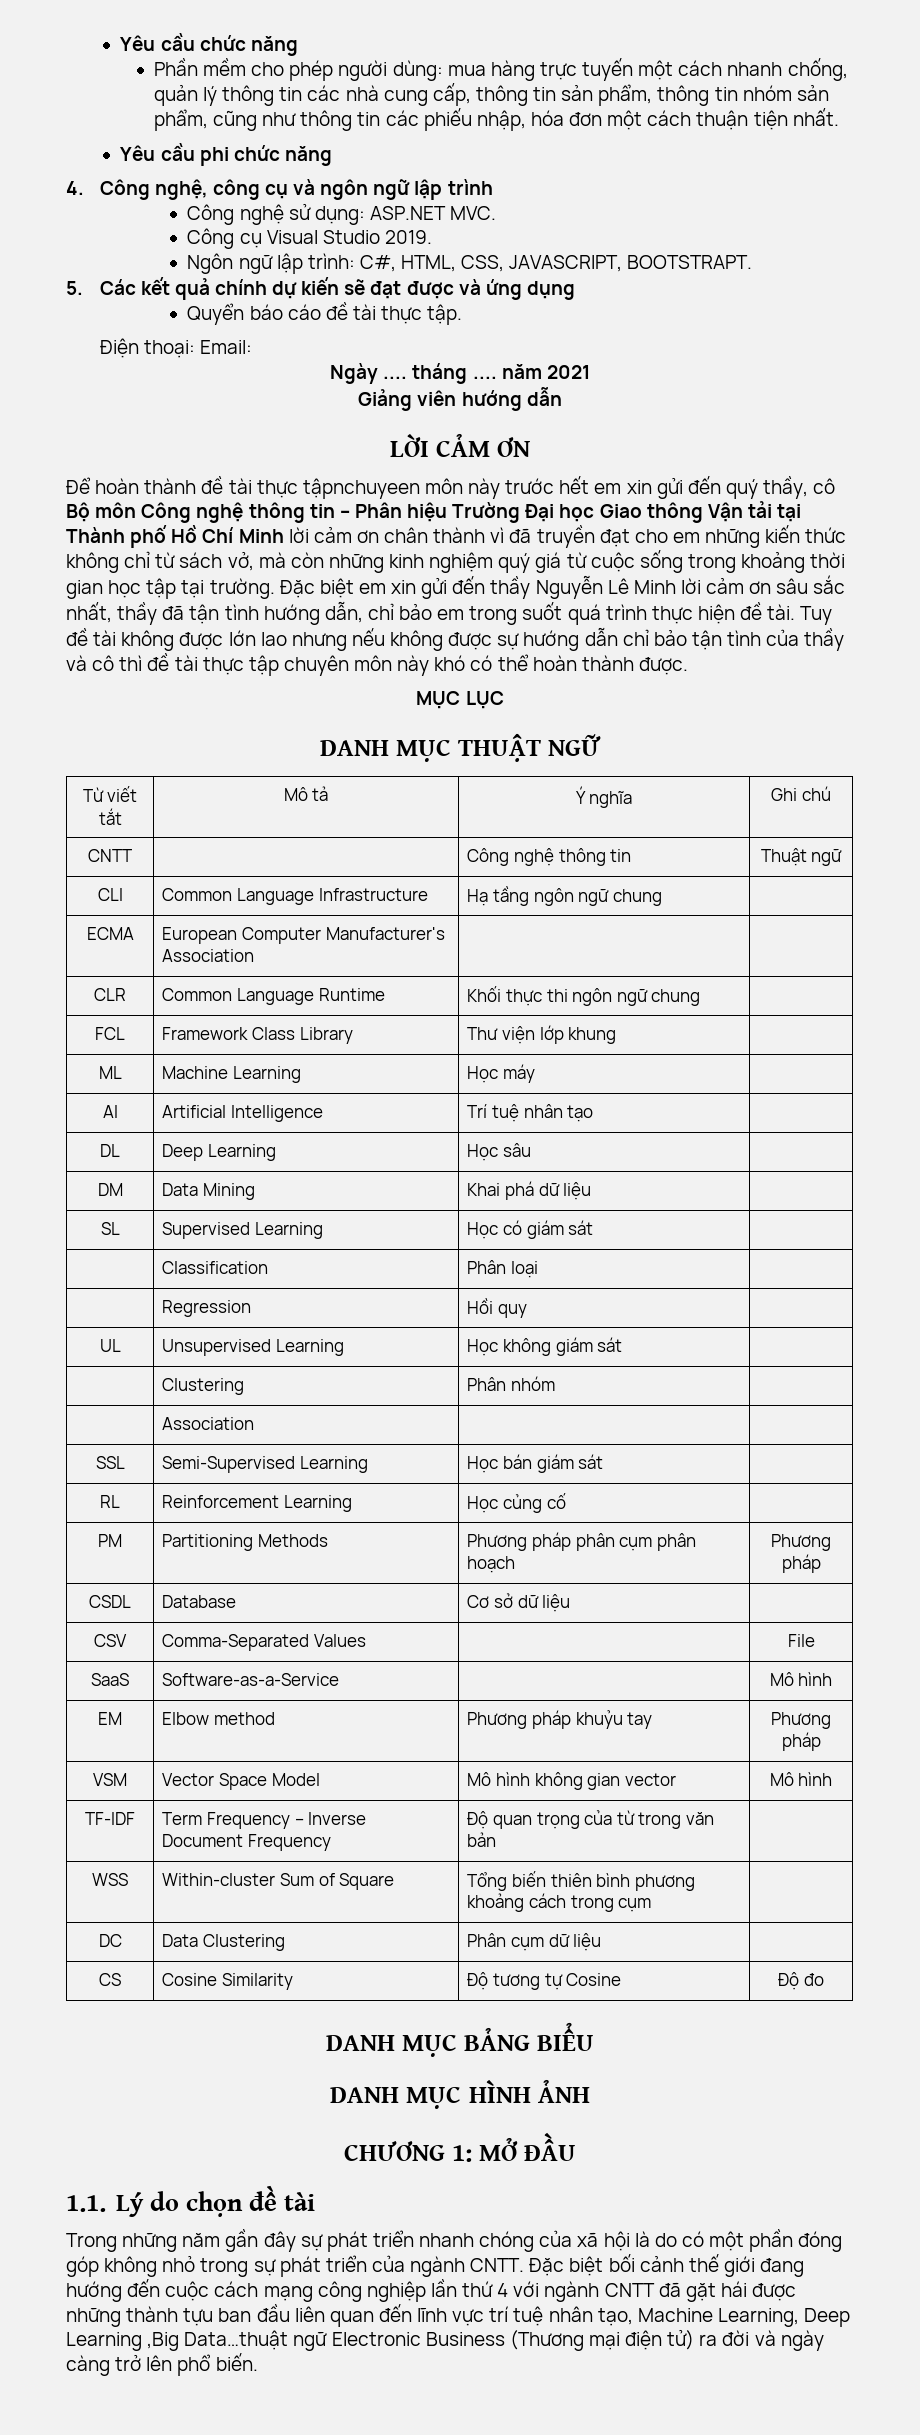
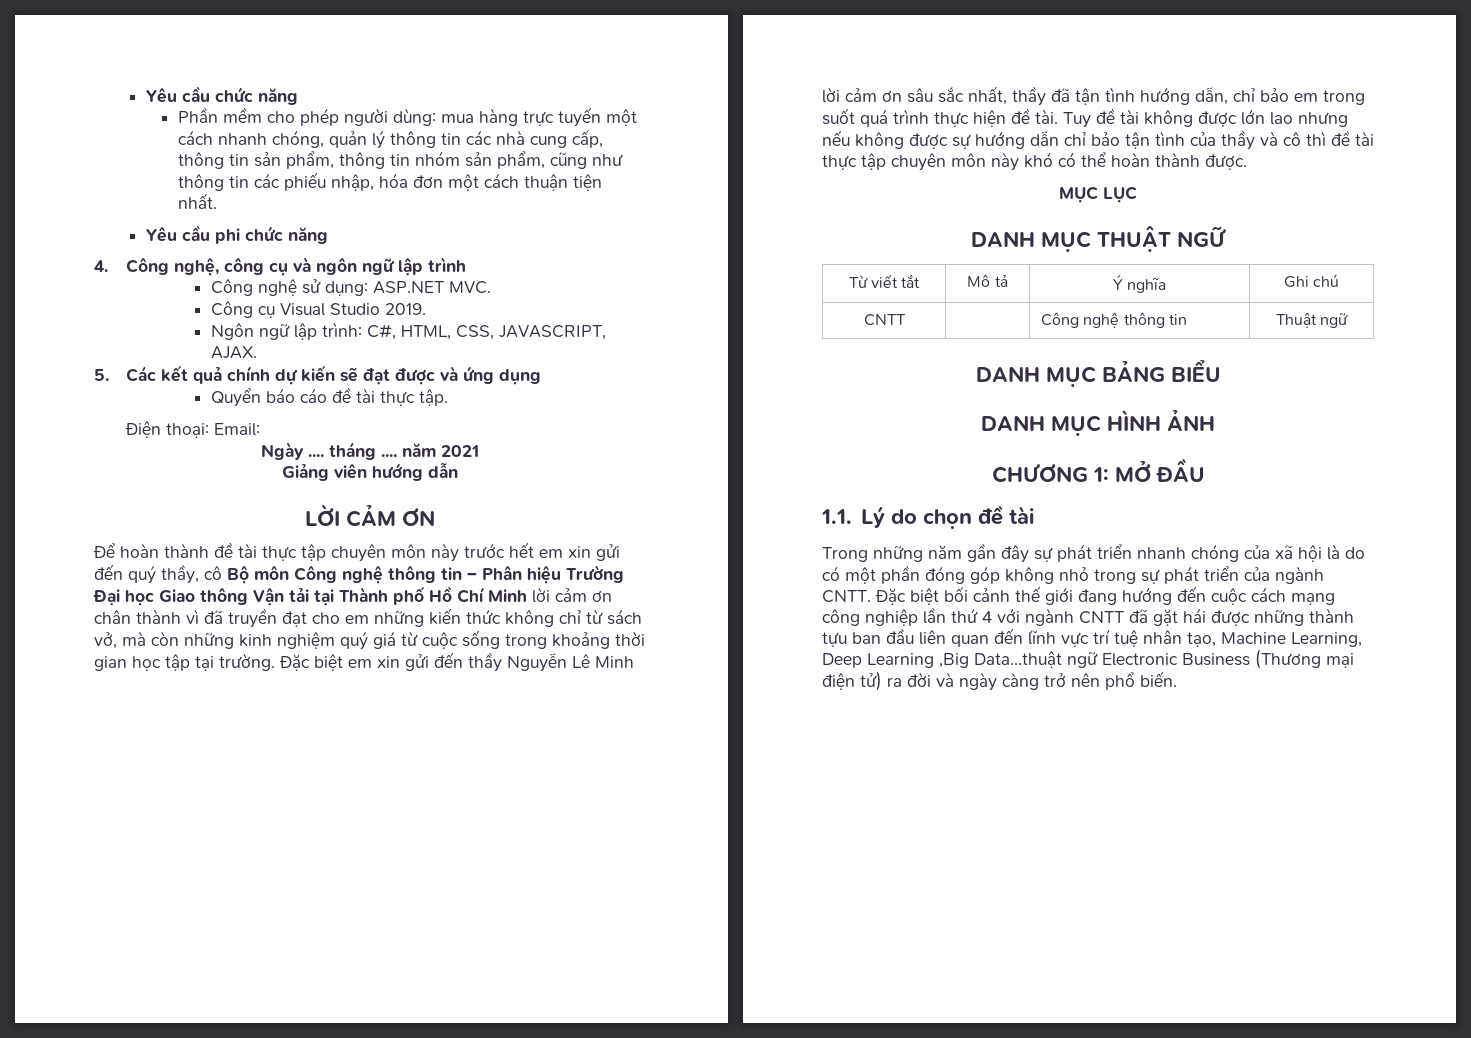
- Phần mềm cho phép người dùng: mua hàng trực tuyến một cách nhanh chống, quản lý thông tin các nhà cung cấp, thông tin sản phẩm, thông tin nhóm sản phẩm, cũng như thông tin các phiếu nhập, hóa đơn một cách thuận tiện nhất.
+ Phần mềm cho phép người dùng: mua hàng trực tuyến một cách nhanh chóng, quản lý thông tin các nhà cung cấp, thông tin sản phẩm, thông tin nhóm sản phẩm, cũng như thông tin các phiếu nhập, hóa đơn một cách thuận tiện nhất.
- Ngôn ngữ lập trình: C#, HTML, CSS, JAVASCRIPT, BOOTSTRAPT.
+ Ngôn ngữ lập trình: C#, HTML, CSS, JAVASCRIPT, AJAX.
- Để hoàn thành đề tài thực tậpnchuyeen môn này trước hết em xin gửi đến quý thầy, cô Bộ môn Công nghệ thông tin – Phân hiệu Trường Đại học Giao thông Vận tải tại Thành phố Hồ Chí Minh lời cảm ơn chân thành vì đã truyền đạt cho em những kiến thức không chỉ từ sách vở, mà còn những kinh nghiệm quý giá từ cuộc sống trong khoảng thời gian học tập tại trường.
+ Để hoàn thành đề tài thực tập chuyên môn này trước hết em xin gửi đến quý thầy, cô Bộ môn Công nghệ thông tin – Phân hiệu Trường Đại học Giao thông Vận tải tại Thành phố Hồ Chí Minh lời cảm ơn chân thành vì đã truyền đạt cho em những kiến thức không chỉ từ sách vở, mà còn những kinh nghiệm quý giá từ cuộc sống trong khoảng thời gian học tập tại trường.
- CLI | Common Language Infrastructure | Hạ tầng ngôn ngữ chung |
- ECMA | European Computer Manufacturer's Association | |
- CLR | Common Language Runtime | Khối thực thi ngôn ngữ chung |
- FCL | Framework Class Library | Thư viện lớp khung |
- ML | Machine Learning | Học máy |
- AI | Artificial Intelligence | Trí tuệ nhân tạo |
- DL | Deep Learning | Học sâu |
- DM | Data Mining | Khai phá dữ liệu |
- SL | Supervised Learning | Học có giám sát |
- | Classification | Phân loại |
- | Regression | Hồi quy |
- UL | Unsupervised Learning | Học không giám sát |
- | Clustering | Phân nhóm |
- | Association | |
- SSL | Semi-Supervised Learning | Học bán giám sát |
- RL | Reinforcement Learning | Học củng cố |
- PM | Partitioning Methods | Phương pháp phân cụm phân hoạch | Phương pháp
- CSDL | Database | Cơ sở dữ liệu |
- CSV | Comma-Separated Values | | File
- SaaS | Software-as-a-Service | | Mô hình
- EM | Elbow method | Phương pháp khuỷu tay | Phương pháp
- VSM | Vector Space Model | Mô hình không gian vector | Mô hình
- TF-IDF | Term Frequency – Inverse Document Frequency | Độ quan trọng của từ trong văn bản |
- WSS | Within-cluster Sum of Square | Tổng biến thiên bình phương khoảng cách trong cụm |
- DC | Data Clustering | Phân cụm dữ liệu |
- CS | Cosine Similarity | Độ tương tự Cosine | Độ đo
- Đặc biệt bối cảnh thế giới đang hướng đến cuộc cách mạng công nghiệp lần thứ 4 với ngành CNTT đã gặt hái được những thành tựu ban đầu liên quan đến lĩnh vực trí tuệ nhân tạo, Machine Learning, Deep Learning ,Big Data…thuật ngữ Electronic Business (Thương mại điện tử) ra đời và ngày càng trở lên phổ biến.
+ Đặc biệt bối cảnh thế giới đang hướng đến cuộc cách mạng công nghiệp lần thứ 4 với ngành CNTT đã gặt hái được những thành tựu ban đầu liên quan đến lĩnh vực trí tuệ nhân tạo, Machine Learning, Deep Learning ,Big Data…thuật ngữ Electronic Business (Thương mại điện tử) ra đời và ngày càng trở nên phổ biến.

